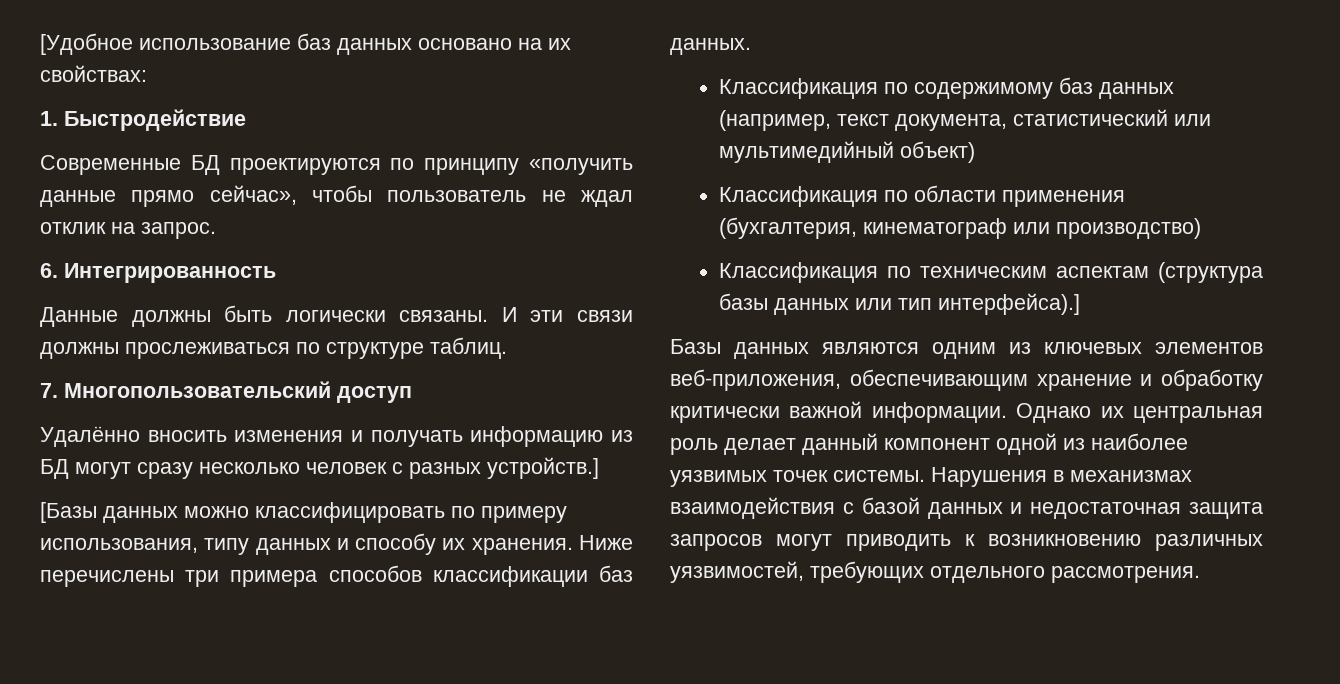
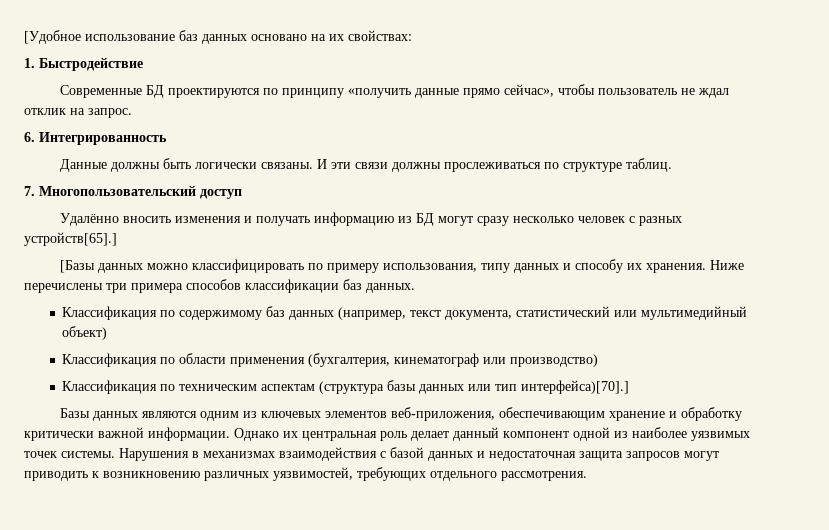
- Удалённо вносить изменения и получать информацию из БД могут сразу несколько человек с разных устройств.]
+ Удалённо вносить изменения и получать информацию из БД могут сразу несколько человек с разных устройств[65].]
- Классификация по техническим аспектам (структура базы данных или тип интерфейса).]
+ Классификация по техническим аспектам (структура базы данных или тип интерфейса)[70].]

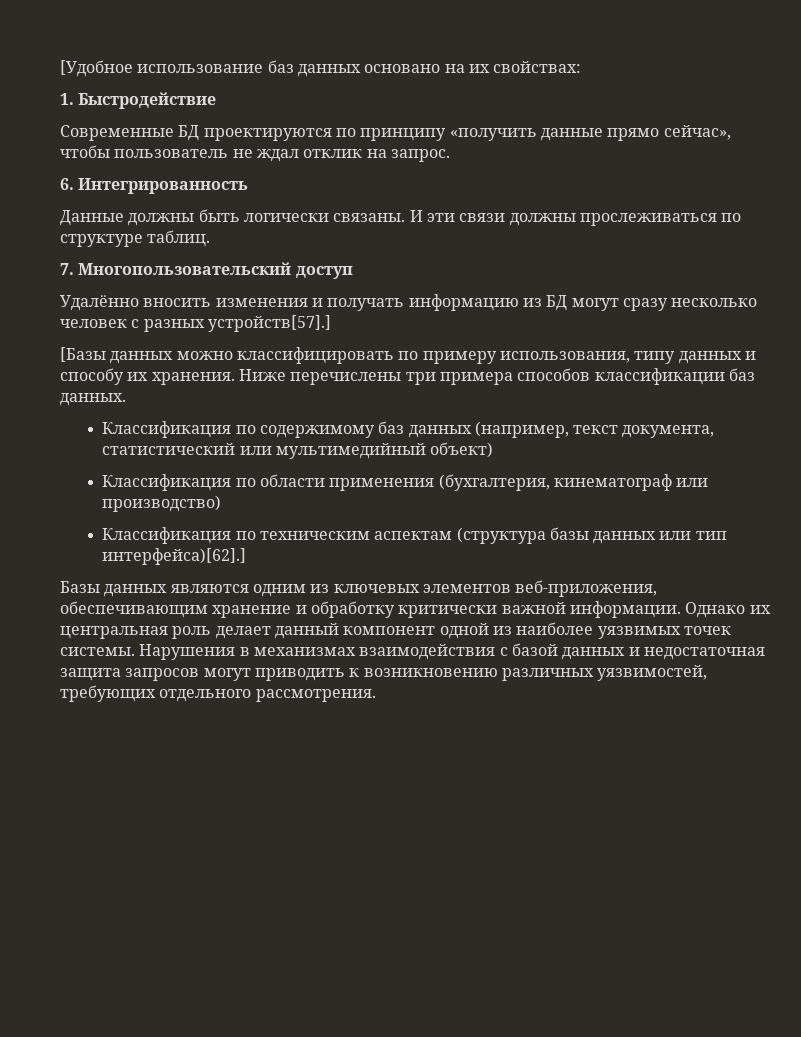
- Удалённо вносить изменения и получать информацию из БД могут сразу несколько человек с разных устройств[65].]
+ Удалённо вносить изменения и получать информацию из БД могут сразу несколько человек с разных устройств[57].]
- Классификация по техническим аспектам (структура базы данных или тип интерфейса)[70].]
+ Классификация по техническим аспектам (структура базы данных или тип интерфейса)[62].]

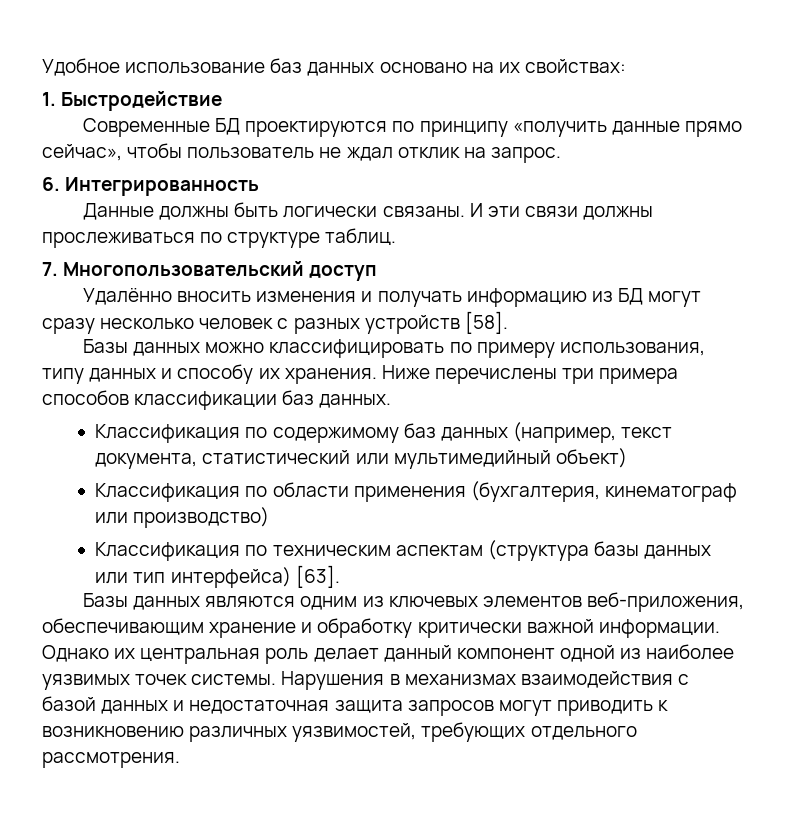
- [Удобное использование баз данных основано на их свойствах:
+ Удобное использование баз данных основано на их свойствах:
- Удалённо вносить изменения и получать информацию из БД могут сразу несколько человек с разных устройств[57].]
- [Базы данных можно классифицировать по примеру использования, типу данных и способу их хранения.
+ Удалённо вносить изменения и получать информацию из БД могут сразу несколько человек с разных устройств [58].
+ Базы данных можно классифицировать по примеру использования, типу данных и способу их хранения.
- Классификация по техническим аспектам (структура базы данных или тип интерфейса)[62].]
+ Классификация по техническим аспектам (структура базы данных или тип интерфейса) [63].

